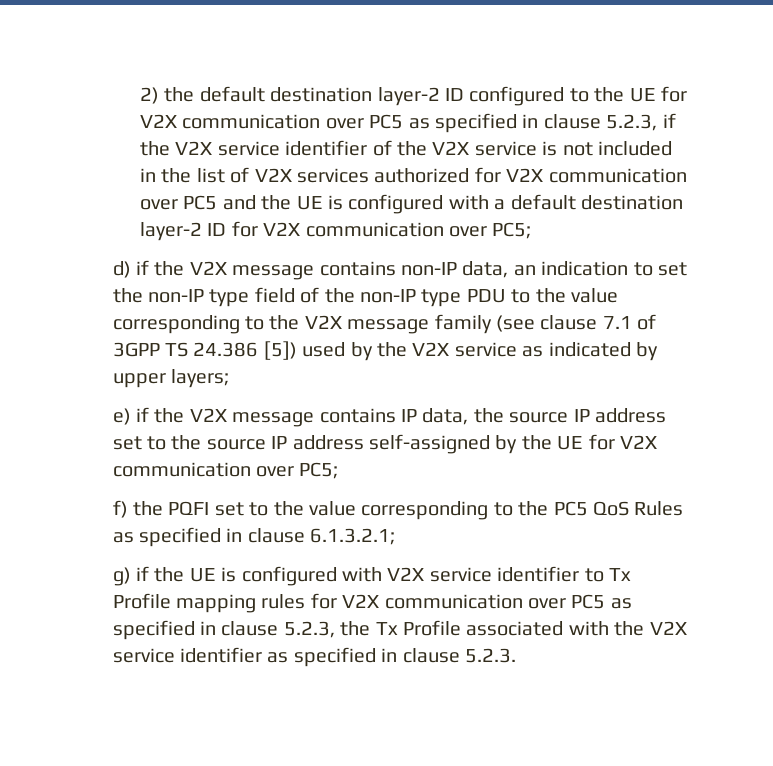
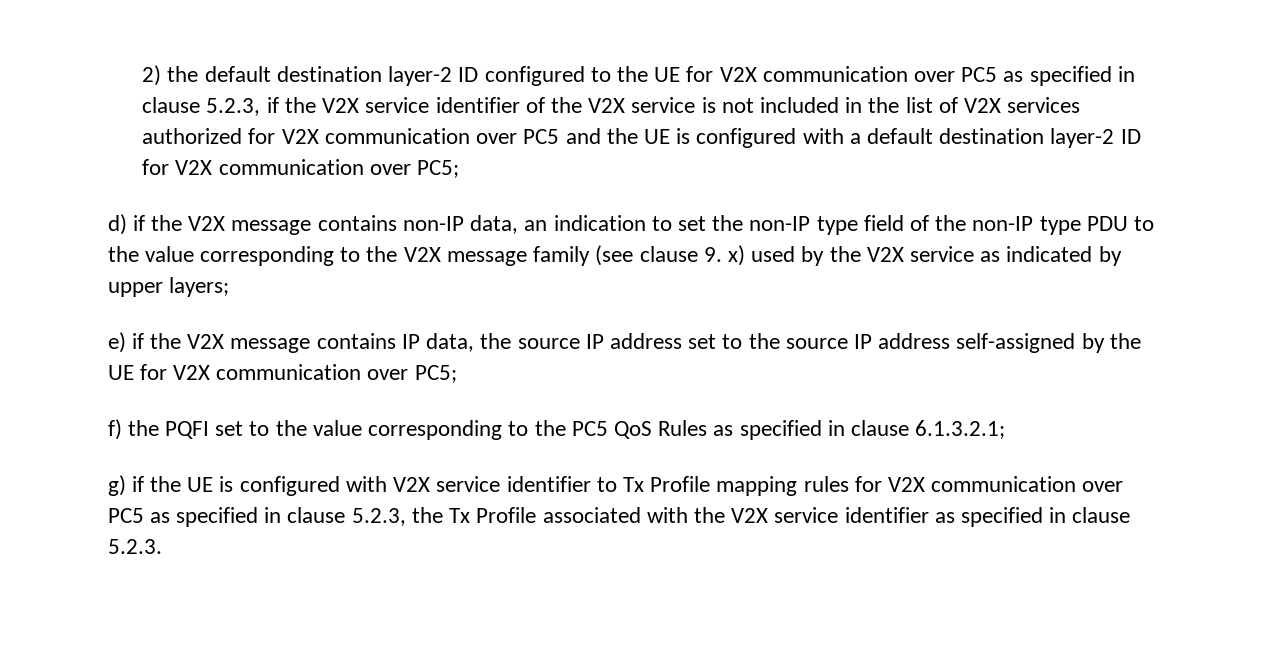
- d) if the V2X message contains non-IP data, an indication to set the non-IP type field of the non-IP type PDU to the value corresponding to the V2X message family (see clause 7.1 of 3GPP TS 24.386 [5]) used by the V2X service as indicated by upper layers;
+ d) if the V2X message contains non-IP data, an indication to set the non-IP type field of the non-IP type PDU to the value corresponding to the V2X message family (see clause 9. x) used by the V2X service as indicated by upper layers;

